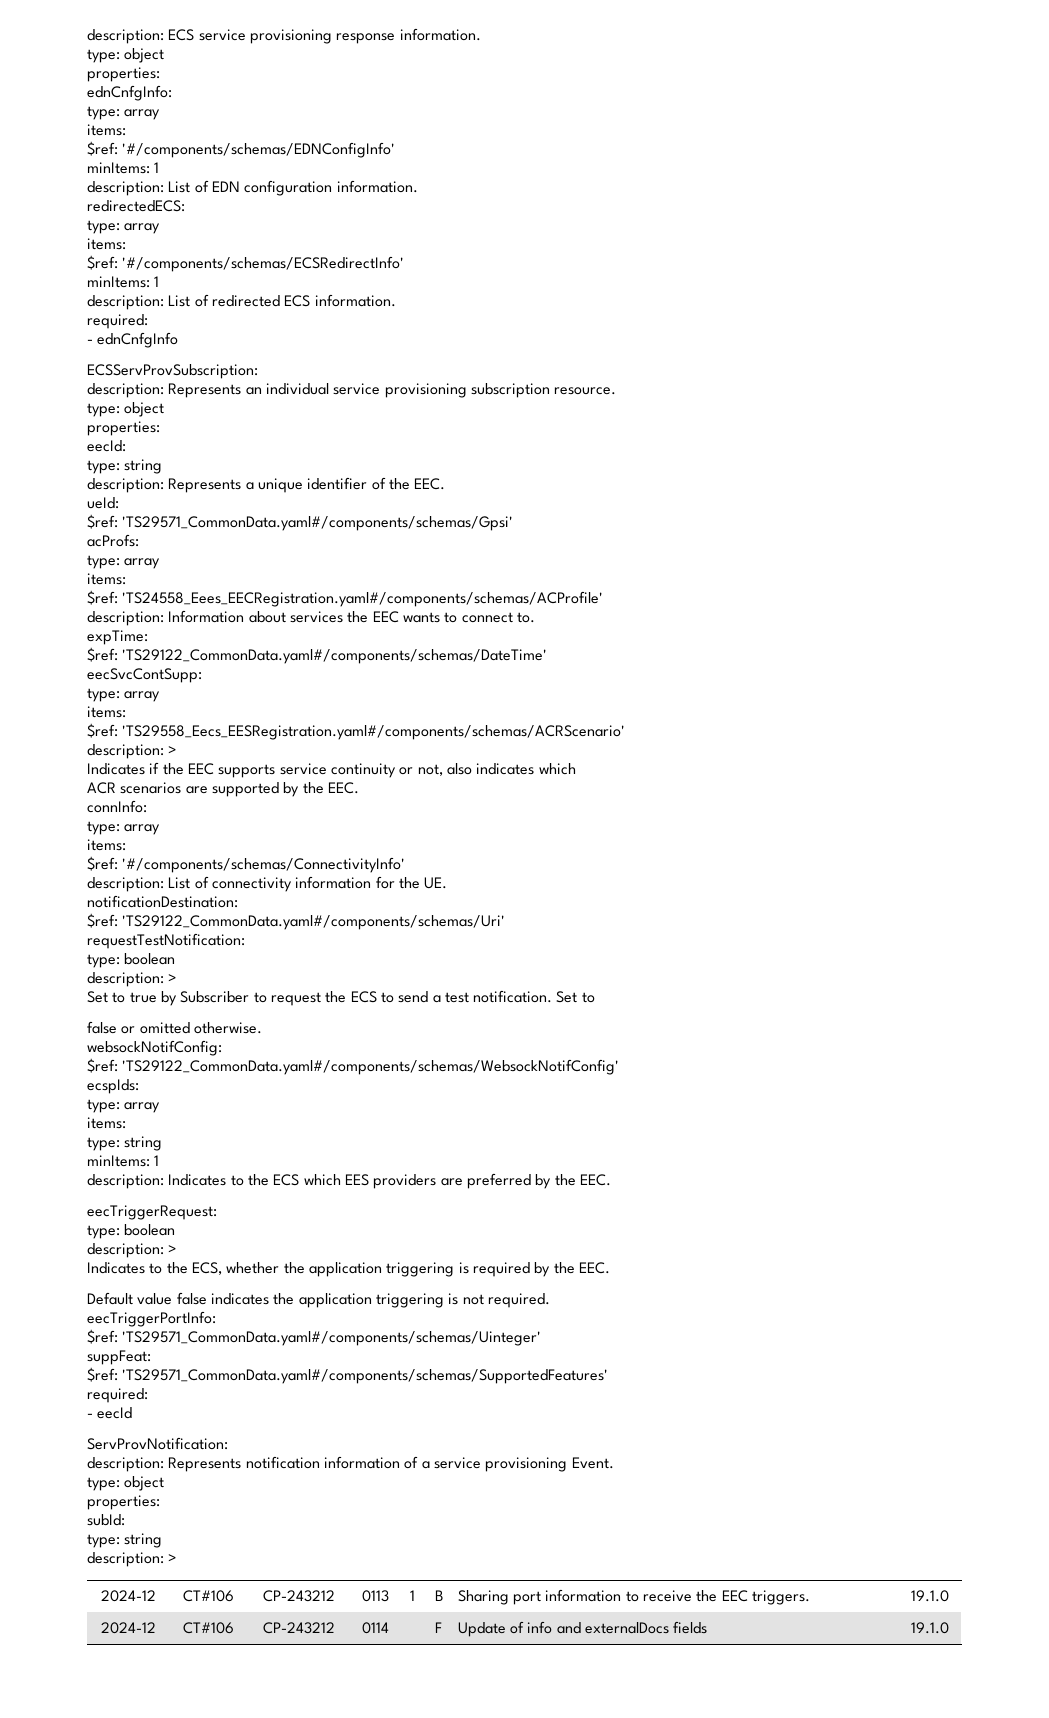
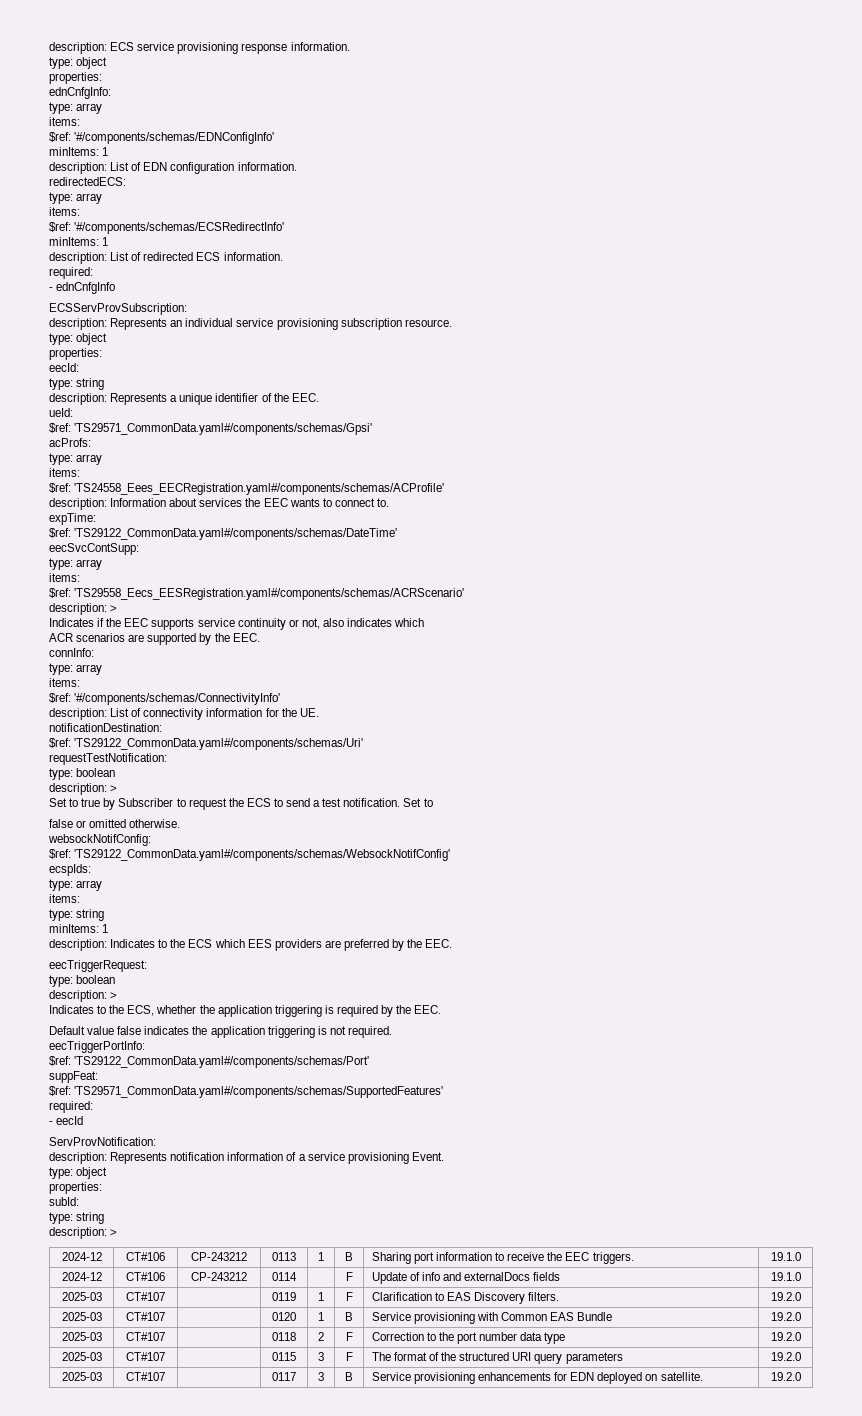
- $ref: 'TS29571_CommonData.yaml#/components/schemas/Uinteger'
+ $ref: 'TS29122_CommonData.yaml#/components/schemas/Port'
+ 2025-03 | CT#107 | | 0119 | 1 | F | Clarification to EAS Discovery filters. | 19.2.0
+ 2025-03 | CT#107 | | 0120 | 1 | B | Service provisioning with Common EAS Bundle | 19.2.0
+ 2025-03 | CT#107 | | 0118 | 2 | F | Correction to the port number data type | 19.2.0
+ 2025-03 | CT#107 | | 0115 | 3 | F | The format of the structured URI query parameters | 19.2.0
+ 2025-03 | CT#107 | | 0117 | 3 | B | Service provisioning enhancements for EDN deployed on satellite. | 19.2.0

